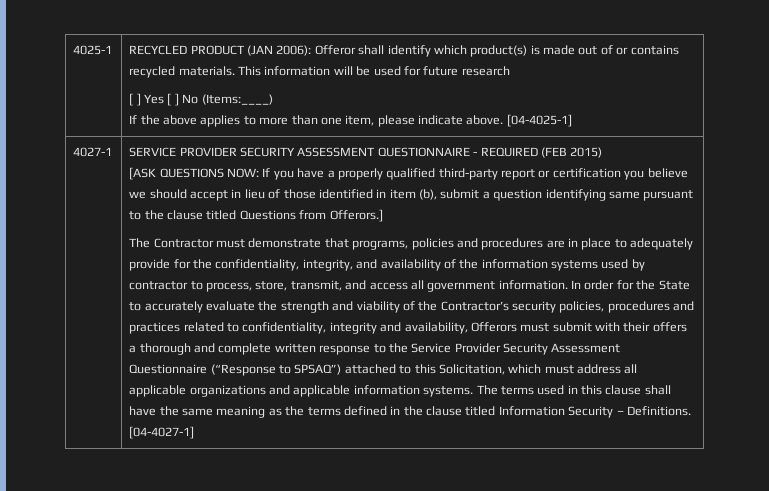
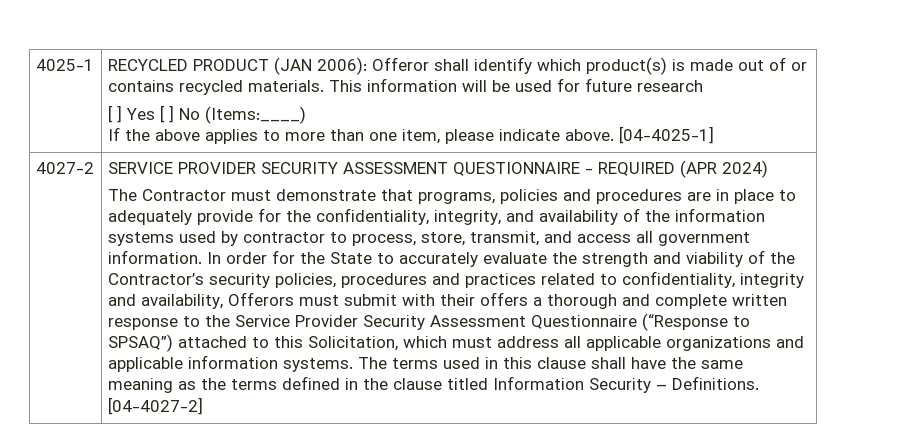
- 4027-1
+ 4027-2
- SERVICE PROVIDER SECURITY ASSESSMENT QUESTIONNAIRE - REQUIRED (FEB 2015)
- [ASK QUESTIONS NOW: If you have a properly qualified third-party report or certification you believe we should accept in lieu of those identified in item (b), submit a question identifying same pursuant to the clause titled Questions from Offerors.]
+ SERVICE PROVIDER SECURITY ASSESSMENT QUESTIONNAIRE - REQUIRED (APR 2024)
- [04-4027-1]
+ [04-4027-2]

